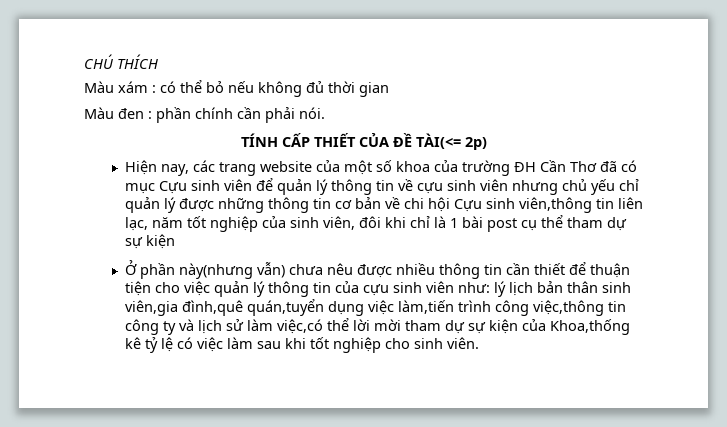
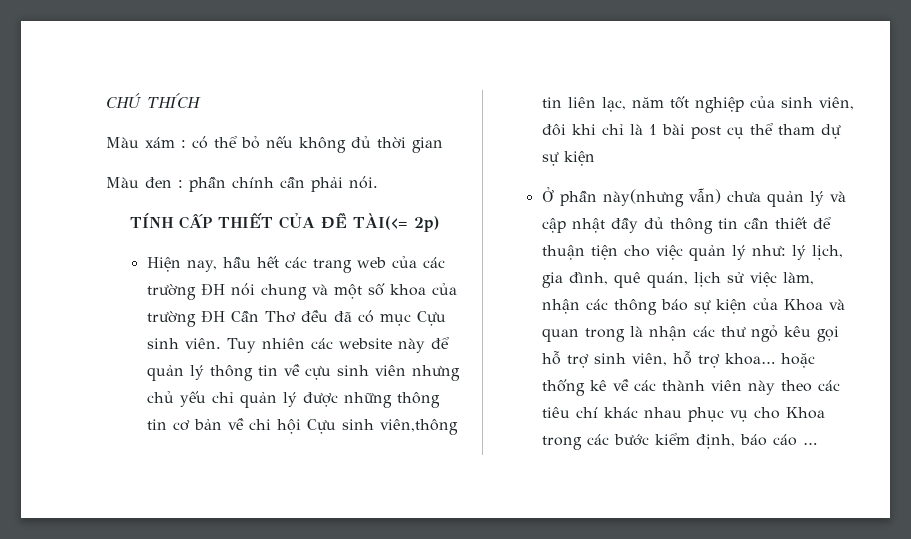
- Hiện nay, các trang website của một số khoa của trường ĐH Cần Thơ đã có mục Cựu sinh viên để quản lý thông tin về cựu sinh viên nhưng chủ yếu chỉ quản lý được những thông tin cơ bản về chi hội Cựu sinh viên,thông tin liên lạc, năm tốt nghiệp của sinh viên, đôi khi chỉ là 1 bài post cụ thể tham dự sự kiện
+ Hiện nay, hầu hết các trang web của các trường ĐH nói chung và một số khoa của trường ĐH Cần Thơ đều đã có mục Cựu sinh viên. Tuy nhiên các website này để quản lý thông tin về cựu sinh viên nhưng chủ yếu chỉ quản lý được những thông tin cơ bản về chi hội Cựu sinh viên,thông tin liên lạc, năm tốt nghiệp của sinh viên, đôi khi chỉ là 1 bài post cụ thể tham dự sự kiện
- Ở phần này(nhưng vẫn) chưa nêu được nhiều thông tin cần thiết để thuận tiện cho việc quản lý thông tin của cựu sinh viên như: lý lịch bản thân sinh viên,gia đình,quê quán,tuyển dụng việc làm,tiến trình công việc,thông tin công ty và lịch sử làm việc,có thể lời mời tham dự sự kiện của Khoa,thống kê tỷ lệ có việc làm sau khi tốt nghiệp cho sinh viên.
+ Ở phần này(nhưng vẫn) chưa quản lý và cập nhật đầy đủ thông tin cần thiết để thuận tiện cho việc quản lý như: lý lịch, gia đình, quê quán, lịch sử việc làm, nhận các thông báo sự kiện của Khoa và quan trong là nhận các thư ngỏ kêu gọi hỗ trợ sinh viên, hỗ trợ khoa… hoặc thống kê về các thành viên này theo các tiêu chí khác nhau phục vụ cho Khoa trong các bước kiểm định, báo cáo …

